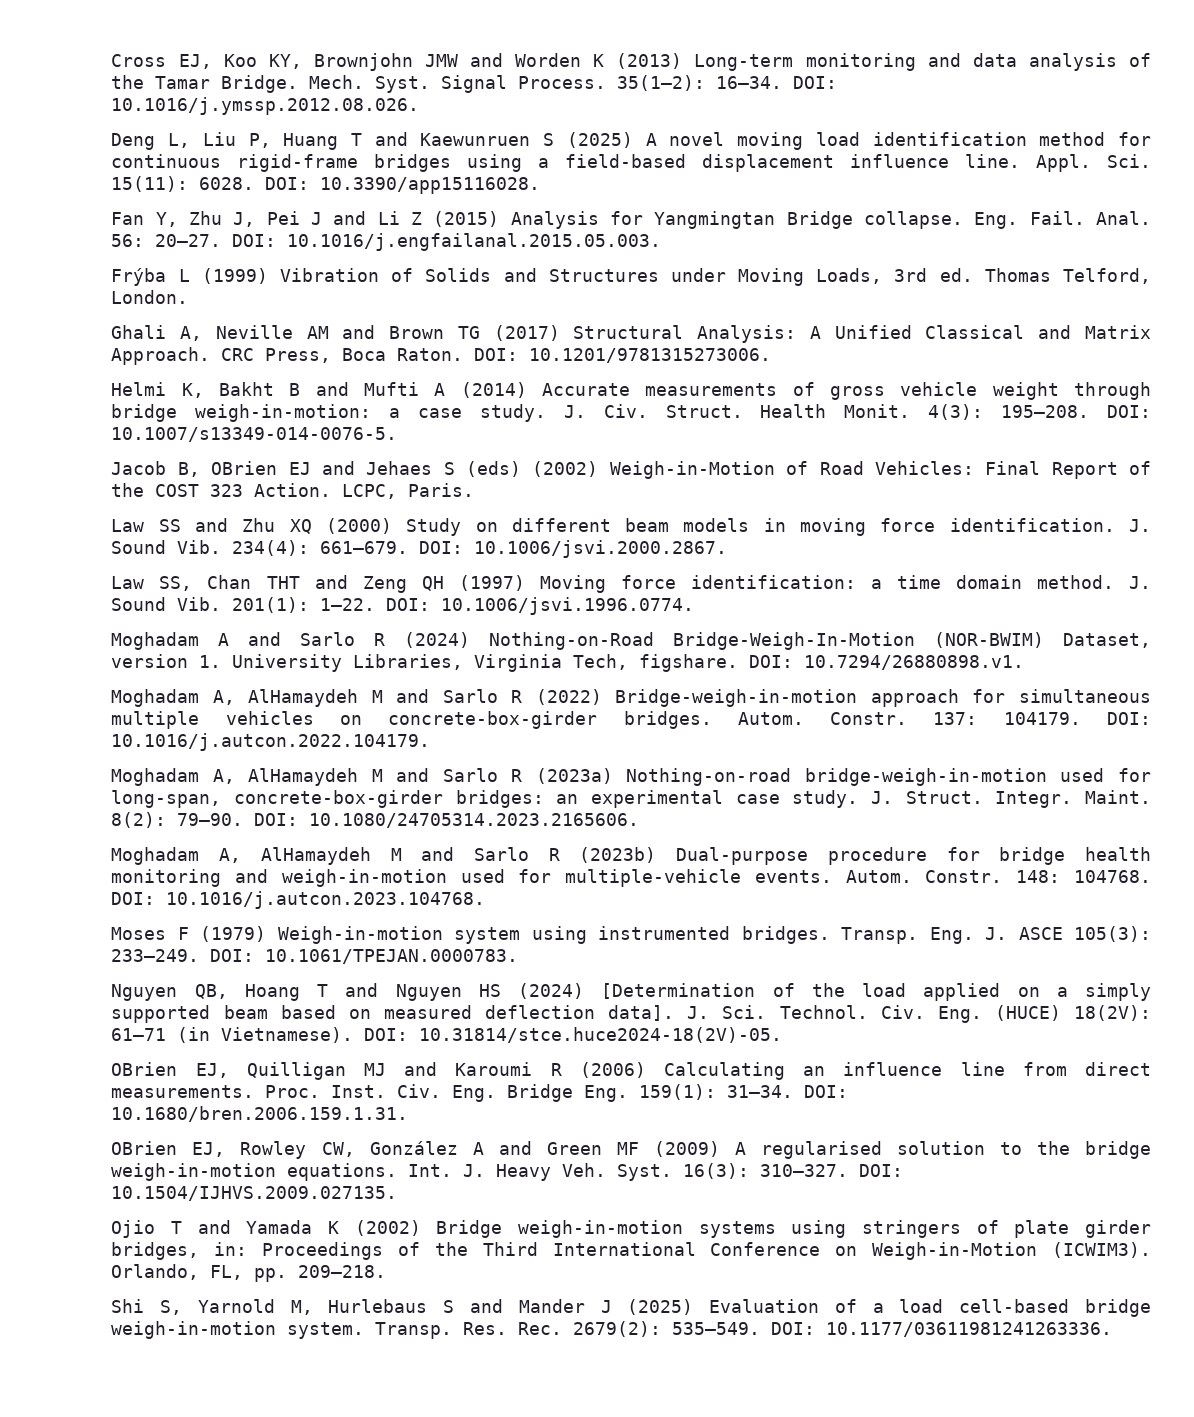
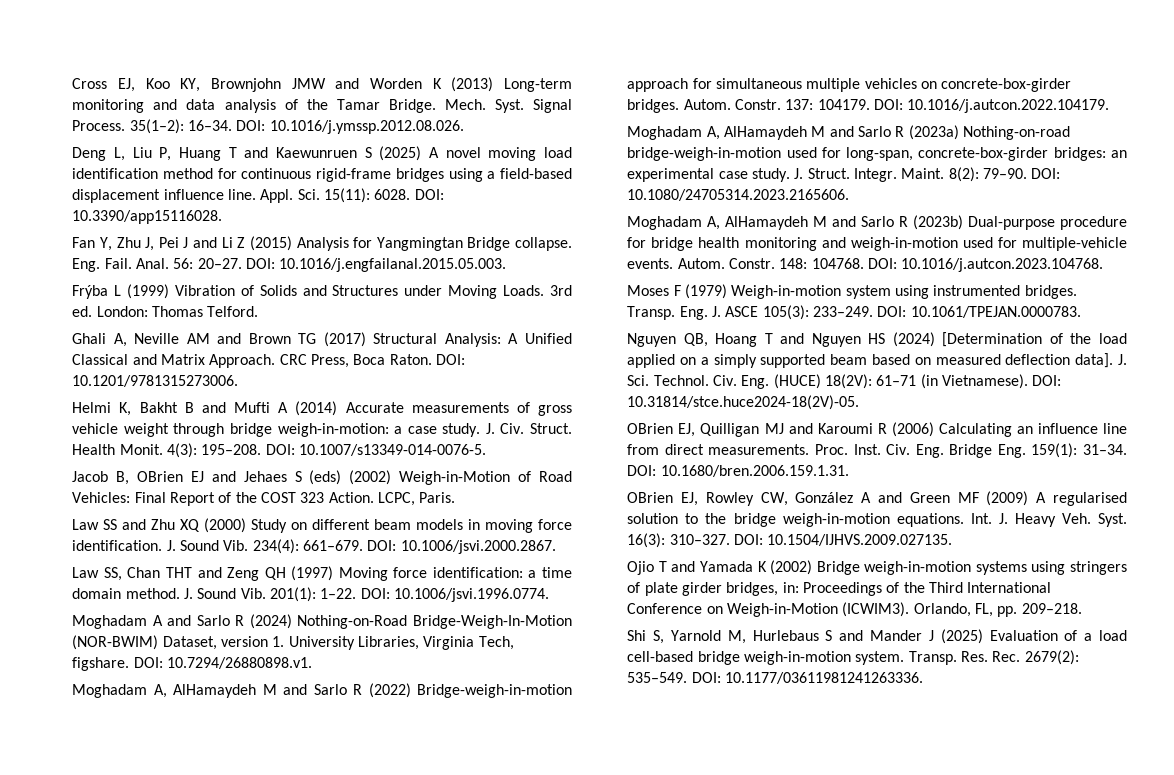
- Frýba L (1999) Vibration of Solids and Structures under Moving Loads, 3rd ed. Thomas Telford, London.
+ Frýba L (1999) Vibration of Solids and Structures under Moving Loads. 3rd ed. London: Thomas Telford.

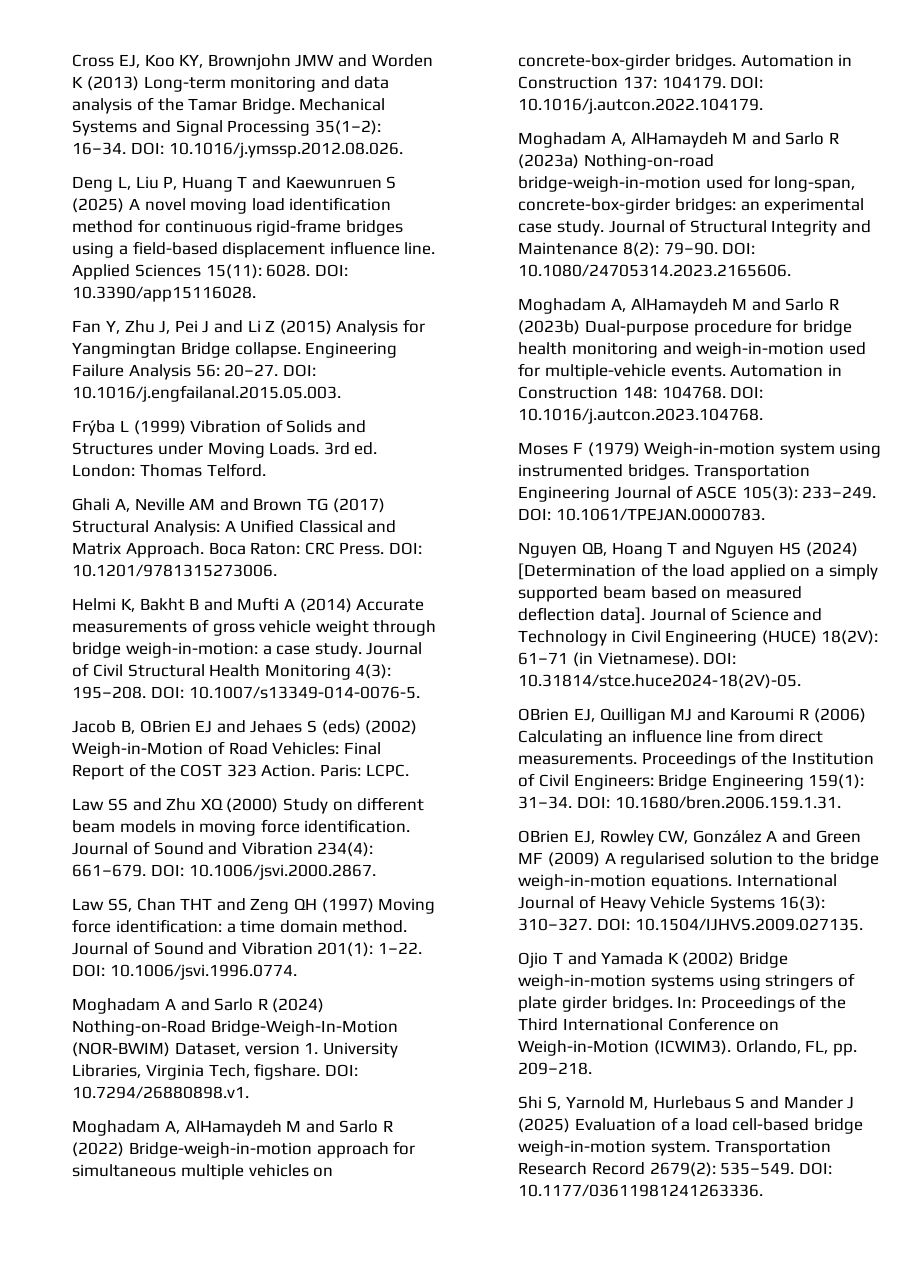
- Mech. Syst. Signal Process. 35(1–2): 16–34.
+ Mechanical Systems and Signal Processing 35(1–2): 16–34.
- Appl. Sci. 15(11): 6028.
+ Applied Sciences 15(11): 6028.
- Eng. Fail. Anal. 56: 20–27.
+ Engineering Failure Analysis 56: 20–27.
- CRC Press, Boca Raton.
+ Boca Raton: CRC Press.
- J. Civ. Struct. Health Monit. 4(3): 195–208.
+ Journal of Civil Structural Health Monitoring 4(3): 195–208.
- LCPC, Paris.
+ Paris: LCPC.
- J. Sound Vib. 234(4): 661–679.
+ Journal of Sound and Vibration 234(4): 661–679.
- J. Sound Vib. 201(1): 1–22.
+ Journal of Sound and Vibration 201(1): 1–22.
- Autom. Constr. 137: 104179.
+ Automation in Construction 137: 104179.
- J. Struct. Integr. Maint. 8(2): 79–90.
+ Journal of Structural Integrity and Maintenance 8(2): 79–90.
- Autom. Constr. 148: 104768.
+ Automation in Construction 148: 104768.
- Transp. Eng. J. ASCE 105(3): 233–249.
+ Transportation Engineering Journal of ASCE 105(3): 233–249.
- J. Sci. Technol. Civ. Eng. (HUCE) 18(2V): 61–71 (in Vietnamese).
+ Journal of Science and Technology in Civil Engineering (HUCE) 18(2V): 61–71 (in Vietnamese).
- Proc. Inst. Civ. Eng. Bridge Eng. 159(1): 31–34.
+ Proceedings of the Institution of Civil Engineers: Bridge Engineering 159(1): 31–34.
- Int. J. Heavy Veh. Syst. 16(3): 310–327.
+ International Journal of Heavy Vehicle Systems 16(3): 310–327.
- Ojio T and Yamada K (2002) Bridge weigh-in-motion systems using stringers of plate girder bridges, in: Proceedings of the Third International Conference on Weigh-in-Motion (ICWIM3).
+ Ojio T and Yamada K (2002) Bridge weigh-in-motion systems using stringers of plate girder bridges. In: Proceedings of the Third International Conference on Weigh-in-Motion (ICWIM3).
- Transp. Res. Rec. 2679(2): 535–549.
+ Transportation Research Record 2679(2): 535–549.

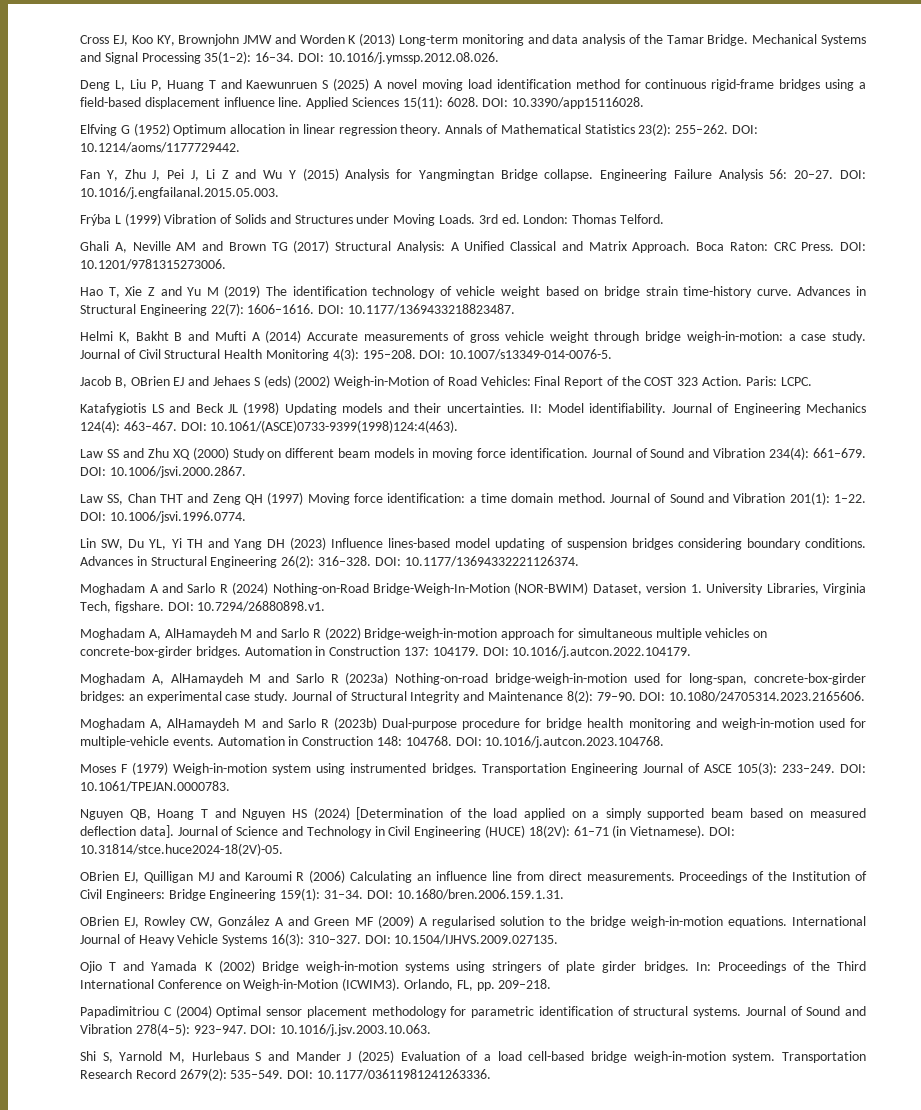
+ Elfving G (1952) Optimum allocation in linear regression theory. Annals of Mathematical Statistics 23(2): 255–262. DOI: 10.1214/aoms/1177729442.
- Fan Y, Zhu J, Pei J and Li Z (2015) Analysis for Yangmingtan Bridge collapse.
+ Fan Y, Zhu J, Pei J, Li Z and Wu Y (2015) Analysis for Yangmingtan Bridge collapse.
+ Hao T, Xie Z and Yu M (2019) The identification technology of vehicle weight based on bridge strain time-history curve. Advances in Structural Engineering 22(7): 1606–1616. DOI: 10.1177/1369433218823487.
+ Katafygiotis LS and Beck JL (1998) Updating models and their uncertainties. II: Model identifiability. Journal of Engineering Mechanics 124(4): 463–467. DOI: 10.1061/(ASCE)0733-9399(1998)124:4(463).
+ Lin SW, Du YL, Yi TH and Yang DH (2023) Influence lines-based model updating of suspension bridges considering boundary conditions. Advances in Structural Engineering 26(2): 316–328. DOI: 10.1177/13694332221126374.
+ Papadimitriou C (2004) Optimal sensor placement methodology for parametric identification of structural systems. Journal of Sound and Vibration 278(4–5): 923–947. DOI: 10.1016/j.jsv.2003.10.063.

